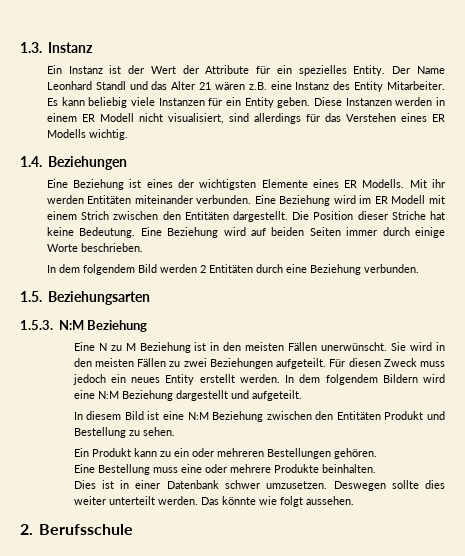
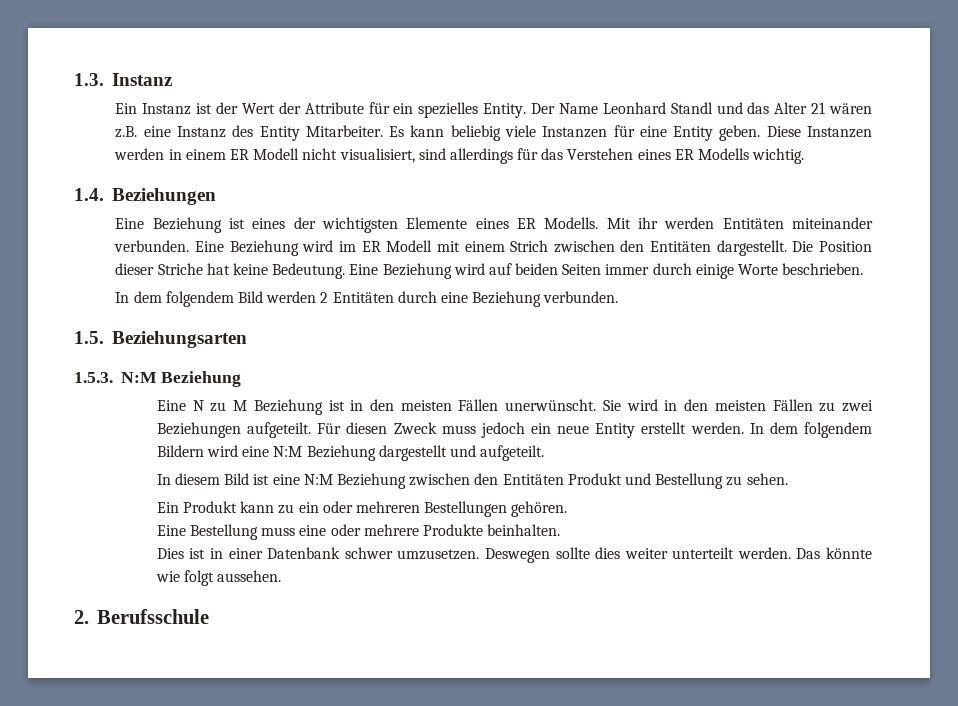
- Es kann beliebig viele Instanzen für ein Entity geben.
+ Es kann beliebig viele Instanzen für eine Entity geben.
- Für diesen Zweck muss jedoch ein neues Entity erstellt werden.
+ Für diesen Zweck muss jedoch ein neue Entity erstellt werden.

